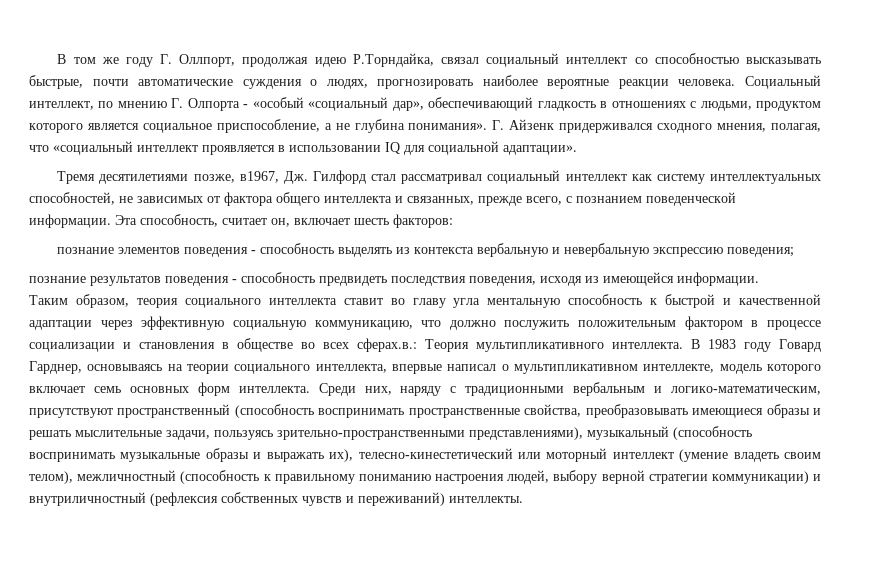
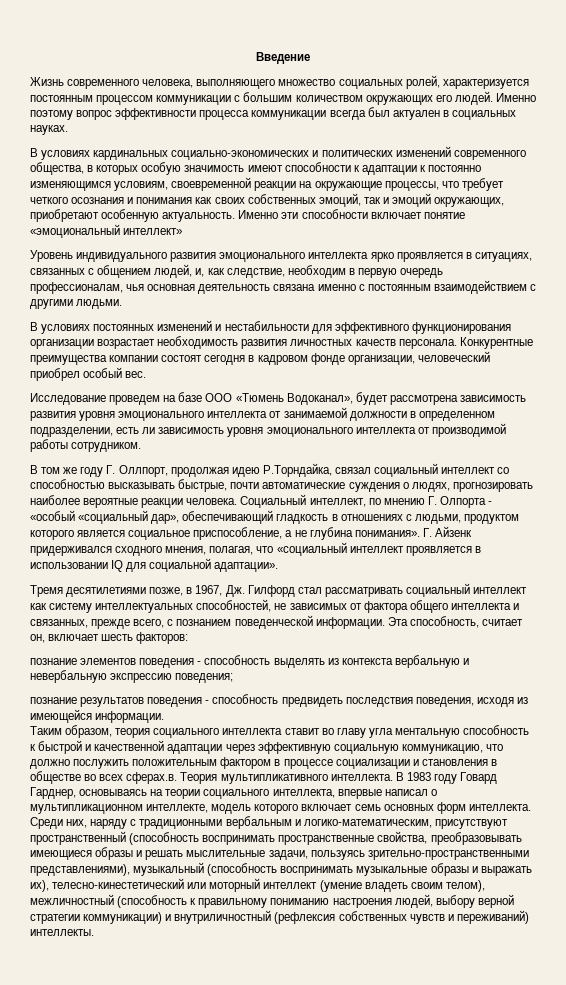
+ Введение
+ Жизнь современного человека, выполняющего множество социальных ролей, характеризуется постоянным процессом коммуникации с большим количеством окружающих его людей. Именно поэтому вопрос эффективности процесса коммуникации всегда был актуален в социальных науках.
+ В условиях кардинальных социально-экономических и политических изменений современного общества, в которых особую значимость имеют способности к адаптации к постоянно изменяющимся условиям, своевременной реакции на окружающие процессы, что требует четкого осознания и понимания как своих собственных эмоций, так и эмоций окружающих, приобретают особенную актуальность. Именно эти способности включает понятие «эмоциональный интеллект»
+ Уровень индивидуального развития эмоционального интеллекта ярко проявляется в ситуациях, связанных с общением людей, и, как следствие, необходим в первую очередь профессионалам, чья основная деятельность связана именно с постоянным взаимодействием с другими людьми.
+ В условиях постоянных изменений и нестабильности для эффективного функционирования организации возрастает необходимость развития личностных качеств персонала. Конкурентные преимущества компании состоят сегодня в кадровом фонде организации, человеческий приобрел особый вес.
+ Исследование проведем на базе ООО «Тюмень Водоканал», будет рассмотрена зависимость развития уровня эмоционального интеллекта от занимаемой должности в определенном подразделении, есть ли зависимость уровня эмоционального интеллекта от производимой работы сотрудником.
- Тремя десятилетиями позже, в1967, Дж. Гилфорд стал рассматривал социальный интеллект как систему интеллектуальных способностей, не зависимых от фактора общего интеллекта и связанных, прежде всего, с познанием поведенческой информации.
+ Тремя десятилетиями позже, в 1967, Дж. Гилфорд стал рассматривать социальный интеллект как систему интеллектуальных способностей, не зависимых от фактора общего интеллекта и связанных, прежде всего, с познанием поведенческой информации.
- Таким образом, теория социального интеллекта ставит во главу угла ментальную способность к быстрой и качественной адаптации через эффективную социальную коммуникацию, что должно послужить положительным фактором в процессе социализации и становления в обществе во всех сферах.в.: Теория мультипликативного интеллекта.
+ Таким образом, теория социального интеллекта ставит во главу угла ментальную способность к быстрой и качественной адаптации через эффективную социальную коммуникацию, что должно послужить положительным фактором в процессе социализации и становления в обществе во всех сферах.в. Теория мультипликативного интеллекта.
- В 1983 году Говард Гарднер, основываясь на теории социального интеллекта, впервые написал о мультипликативном интеллекте, модель которого включает семь основных форм интеллекта.
+ В 1983 году Говард Гарднер, основываясь на теории социального интеллекта, впервые написал о мультипликационном интеллекте, модель которого включает семь основных форм интеллекта.

